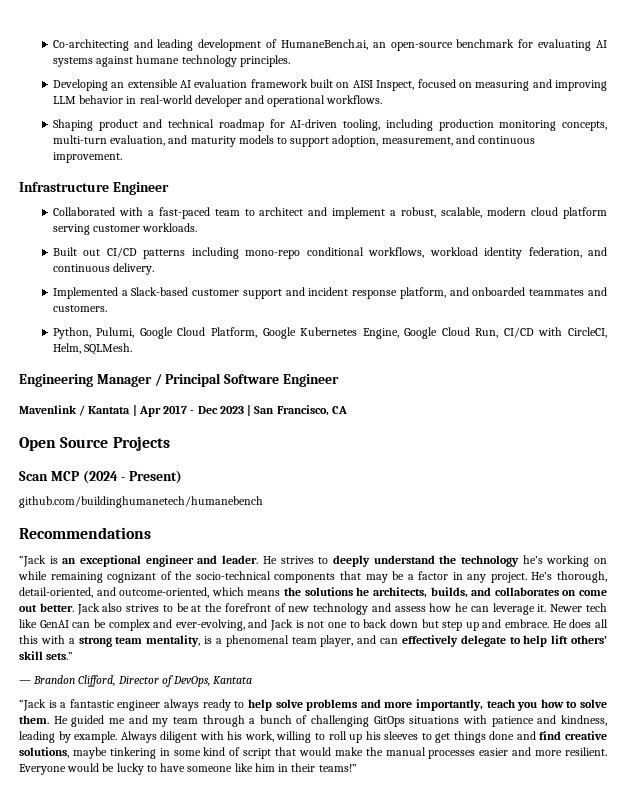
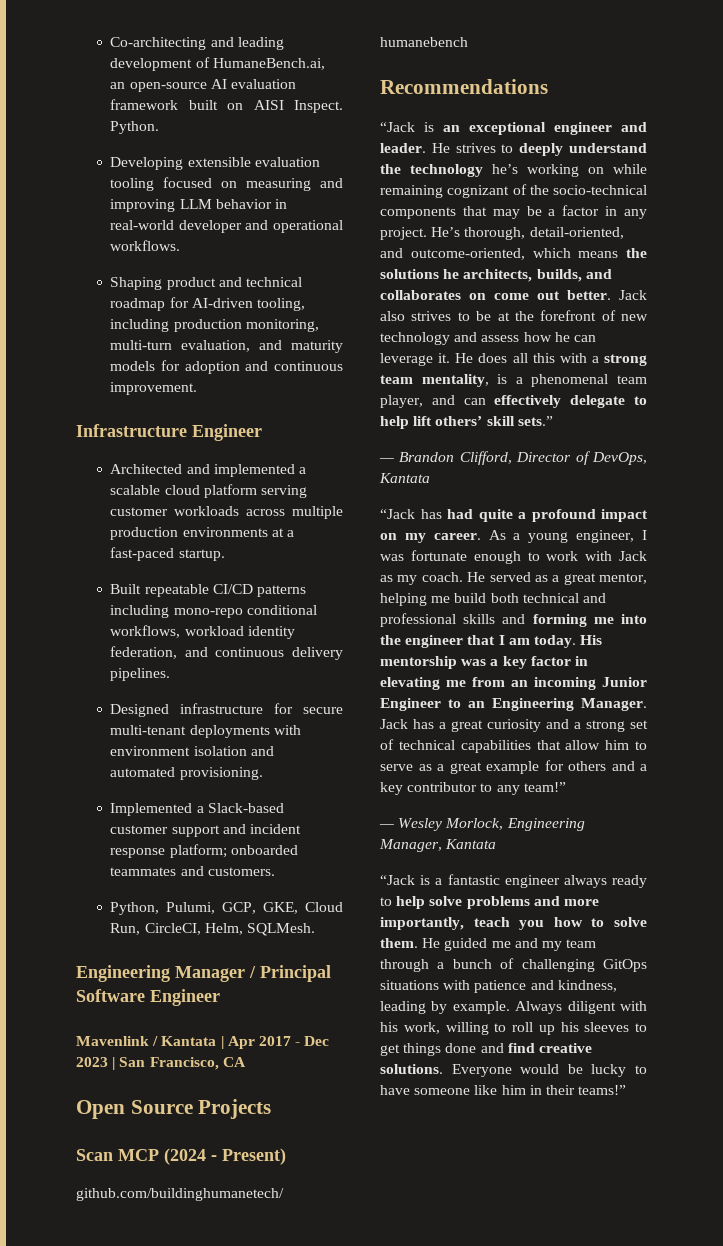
- Co-architecting and leading development of HumaneBench.ai, an open-source benchmark for evaluating AI systems against humane technology principles.
- Developing an extensible AI evaluation framework built on AISI Inspect, focused on measuring and improving LLM behavior in real-world developer and operational workflows.
+ Co-architecting and leading development of HumaneBench.ai, an open-source AI evaluation framework built on AISI Inspect. Python.
+ Developing extensible evaluation tooling focused on measuring and improving LLM behavior in real-world developer and operational workflows.
- Shaping product and technical roadmap for AI-driven tooling, including production monitoring concepts, multi-turn evaluation, and maturity models to support adoption, measurement, and continuous improvement.
+ Shaping product and technical roadmap for AI-driven tooling, including production monitoring, multi-turn evaluation, and maturity models for adoption and continuous improvement.
- Collaborated with a fast-paced team to architect and implement a robust, scalable, modern cloud platform serving customer workloads.
+ Architected and implemented a scalable cloud platform serving customer workloads across multiple production environments at a fast-paced startup.
- Built out CI/CD patterns including mono-repo conditional workflows, workload identity federation, and continuous delivery.
+ Built repeatable CI/CD patterns including mono-repo conditional workflows, workload identity federation, and continuous delivery pipelines.
+ Designed infrastructure for secure multi-tenant deployments with environment isolation and automated provisioning.
- Implemented a Slack-based customer support and incident response platform, and onboarded teammates and customers.
+ Implemented a Slack-based customer support and incident response platform; onboarded teammates and customers.
- Python, Pulumi, Google Cloud Platform, Google Kubernetes Engine, Google Cloud Run, CI/CD with CircleCI, Helm, SQLMesh.
+ Python, Pulumi, GCP, GKE, Cloud Run, CircleCI, Helm, SQLMesh.
- Newer tech like GenAI can be complex and ever-evolving, and Jack is not one to back down but step up and embrace.
+ “Jack has had quite a profound impact on my career. As a young engineer, I was fortunate enough to work with Jack as my coach. He served as a great mentor, helping me build both technical and professional skills and forming me into the engineer that I am today. His mentorship was a key factor in elevating me from an incoming Junior Engineer to an Engineering Manager. Jack has a great curiosity and a strong set of technical capabilities that allow him to serve as a great example for others and a key contributor to any team!”
+ — Wesley Morlock, Engineering Manager, Kantata
- Always diligent with his work, willing to roll up his sleeves to get things done and find creative solutions, maybe tinkering in some kind of script that would make the manual processes easier and more resilient.
+ Always diligent with his work, willing to roll up his sleeves to get things done and find creative solutions.

